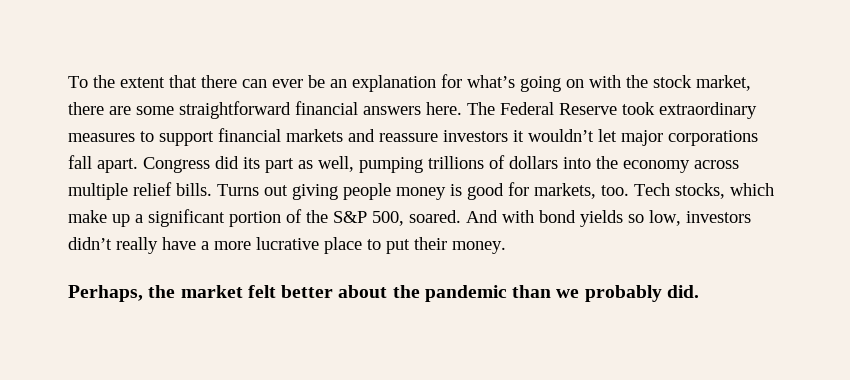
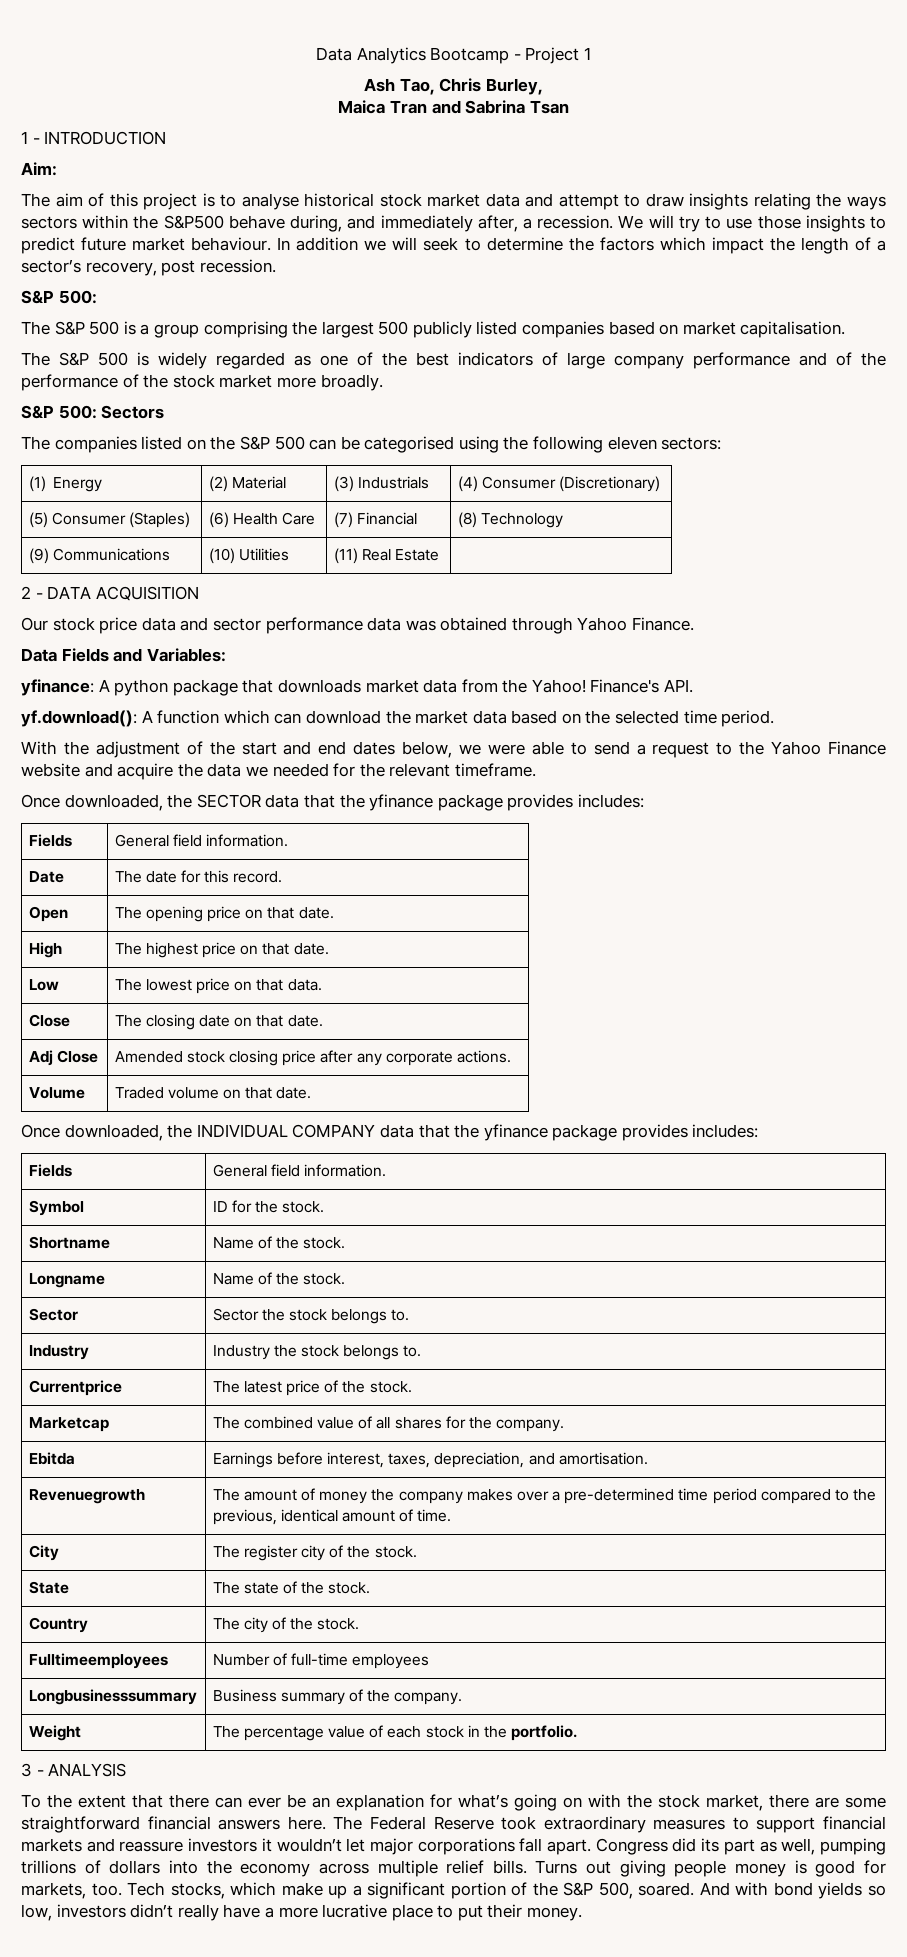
+ Data Analytics Bootcamp - Project 1
+ Ash Tao, Chris Burley,
+ Maica Tran and Sabrina Tsan
+ 1 - INTRODUCTION
+ Aim:
+ The aim of this project is to analyse historical stock market data and attempt to draw insights relating the ways sectors within the S&P500 behave during, and immediately after, a recession. We will try to use those insights to predict future market behaviour. In addition we will seek to determine the factors which impact the length of a sector’s recovery, post recession.
+ S&P 500:
+ The S&P 500 is a group comprising the largest 500 publicly listed companies based on market capitalisation.
+ The S&P 500 is widely regarded as one of the best indicators of large company performance and of the performance of the stock market more broadly.
+ S&P 500: Sectors
+ The companies listed on the S&P 500 can be categorised using the following eleven sectors:
+ (1) Energy | (2) Material | (3) Industrials | (4) Consumer (Discretionary)
+ (5) Consumer (Staples) | (6) Health Care | (7) Financial | (8) Technology
+ (9) Communications | (10) Utilities | (11) Real Estate |
+ 2 - DATA ACQUISITION
+ Our stock price data and sector performance data was obtained through Yahoo Finance.
+ Data Fields and Variables:
+ yfinance: A python package that downloads market data from the Yahoo! Finance's API.
+ yf.download(): A function which can download the market data based on the selected time period.
+ With the adjustment of the start and end dates below, we were able to send a request to the Yahoo Finance website and acquire the data we needed for the relevant timeframe.
+ Once downloaded, the SECTOR data that the yfinance package provides includes:
+ Fields | General field information.
+ Date | The date for this record.
+ Open | The opening price on that date.
+ High | The highest price on that date.
+ Low | The lowest price on that data.
+ Close | The closing date on that date.
+ Adj Close | Amended stock closing price after any corporate actions.
+ Volume | Traded volume on that date.
+ Once downloaded, the INDIVIDUAL COMPANY data that the yfinance package provides includes:
+ Fields | General field information.
+ Symbol | ID for the stock.
+ Shortname | Name of the stock.
+ Longname | Name of the stock.
+ Sector | Sector the stock belongs to.
+ Industry | Industry the stock belongs to.
+ Currentprice | The latest price of the stock.
+ Marketcap | The combined value of all shares for the company.
+ Ebitda | Earnings before interest, taxes, depreciation, and amortisation.
+ Revenuegrowth | The amount of money the company makes over a pre-determined time period compared to the previous, identical amount of time.
+ City | The register city of the stock.
+ State | The state of the stock.
+ Country | The city of the stock.
+ Fulltimeemployees | Number of full-time employees
+ Longbusinesssummary | Business summary of the company.
+ Weight | The percentage value of each stock in the portfolio.
+ 3 - ANALYSIS
- Perhaps, the market felt better about the pandemic than we probably did.

